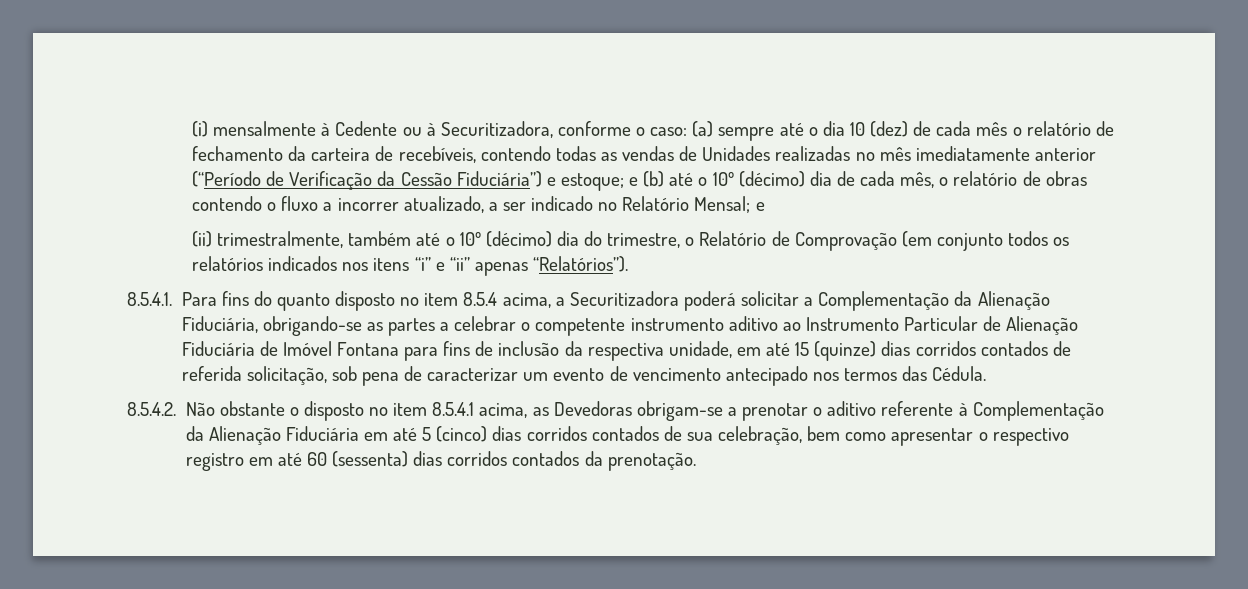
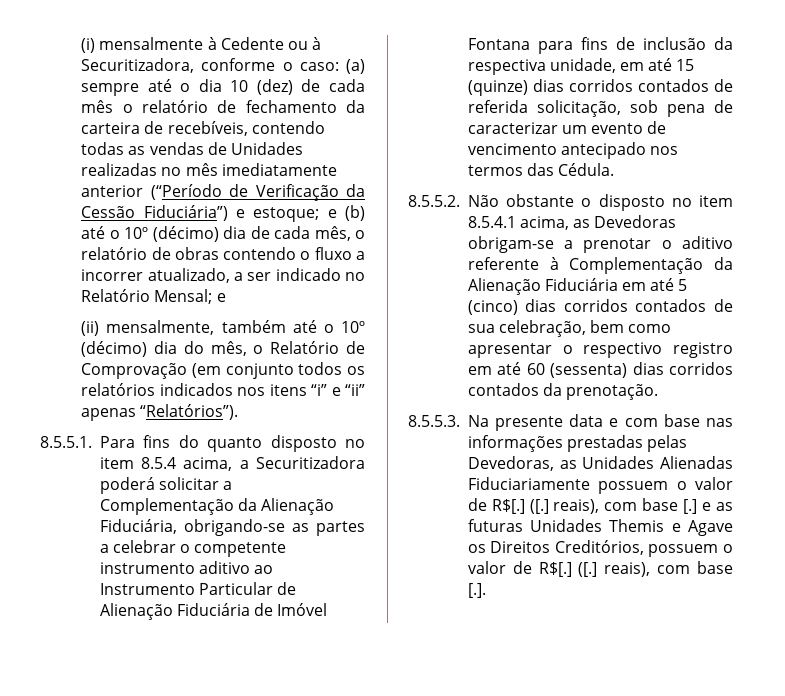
- (ii) trimestralmente, também até o 10º (décimo) dia do trimestre, o Relatório de Comprovação (em conjunto todos os relatórios indicados nos itens “i” e “ii” apenas “Relatórios”).
+ (ii) mensalmente, também até o 10º (décimo) dia do mês, o Relatório de Comprovação (em conjunto todos os relatórios indicados nos itens “i” e “ii” apenas “Relatórios”).
- 8.5.4.1. Para fins do quanto disposto no item 8.5.4 acima, a Securitizadora poderá solicitar a Complementação da Alienação Fiduciária, obrigando-se as partes a celebrar o competente instrumento aditivo ao Instrumento Particular de Alienação Fiduciária de Imóvel Fontana para fins de inclusão da respectiva unidade, em até 15 (quinze) dias corridos contados de referida solicitação, sob pena de caracterizar um evento de vencimento antecipado nos termos das Cédula.
+ 8.5.5.1. Para fins do quanto disposto no item 8.5.4 acima, a Securitizadora poderá solicitar a Complementação da Alienação Fiduciária, obrigando-se as partes a celebrar o competente instrumento aditivo ao Instrumento Particular de Alienação Fiduciária de Imóvel Fontana para fins de inclusão da respectiva unidade, em até 15 (quinze) dias corridos contados de referida solicitação, sob pena de caracterizar um evento de vencimento antecipado nos termos das Cédula.
- 8.5.4.2. Não obstante o disposto no item 8.5.4.1 acima, as Devedoras obrigam-se a prenotar o aditivo referente à Complementação da Alienação Fiduciária em até 5 (cinco) dias corridos contados de sua celebração, bem como apresentar o respectivo registro em até 60 (sessenta) dias corridos contados da prenotação.
+ 8.5.5.2. Não obstante o disposto no item 8.5.4.1 acima, as Devedoras obrigam-se a prenotar o aditivo referente à Complementação da Alienação Fiduciária em até 5 (cinco) dias corridos contados de sua celebração, bem como apresentar o respectivo registro em até 60 (sessenta) dias corridos contados da prenotação.
+ 8.5.5.3. Na presente data e com base nas informações prestadas pelas Devedoras, as Unidades Alienadas Fiduciariamente possuem o valor de R$[.] ([.] reais), com base [.] e as futuras Unidades Themis e Agave os Direitos Creditórios, possuem o valor de R$[.] ([.] reais), com base [.].

